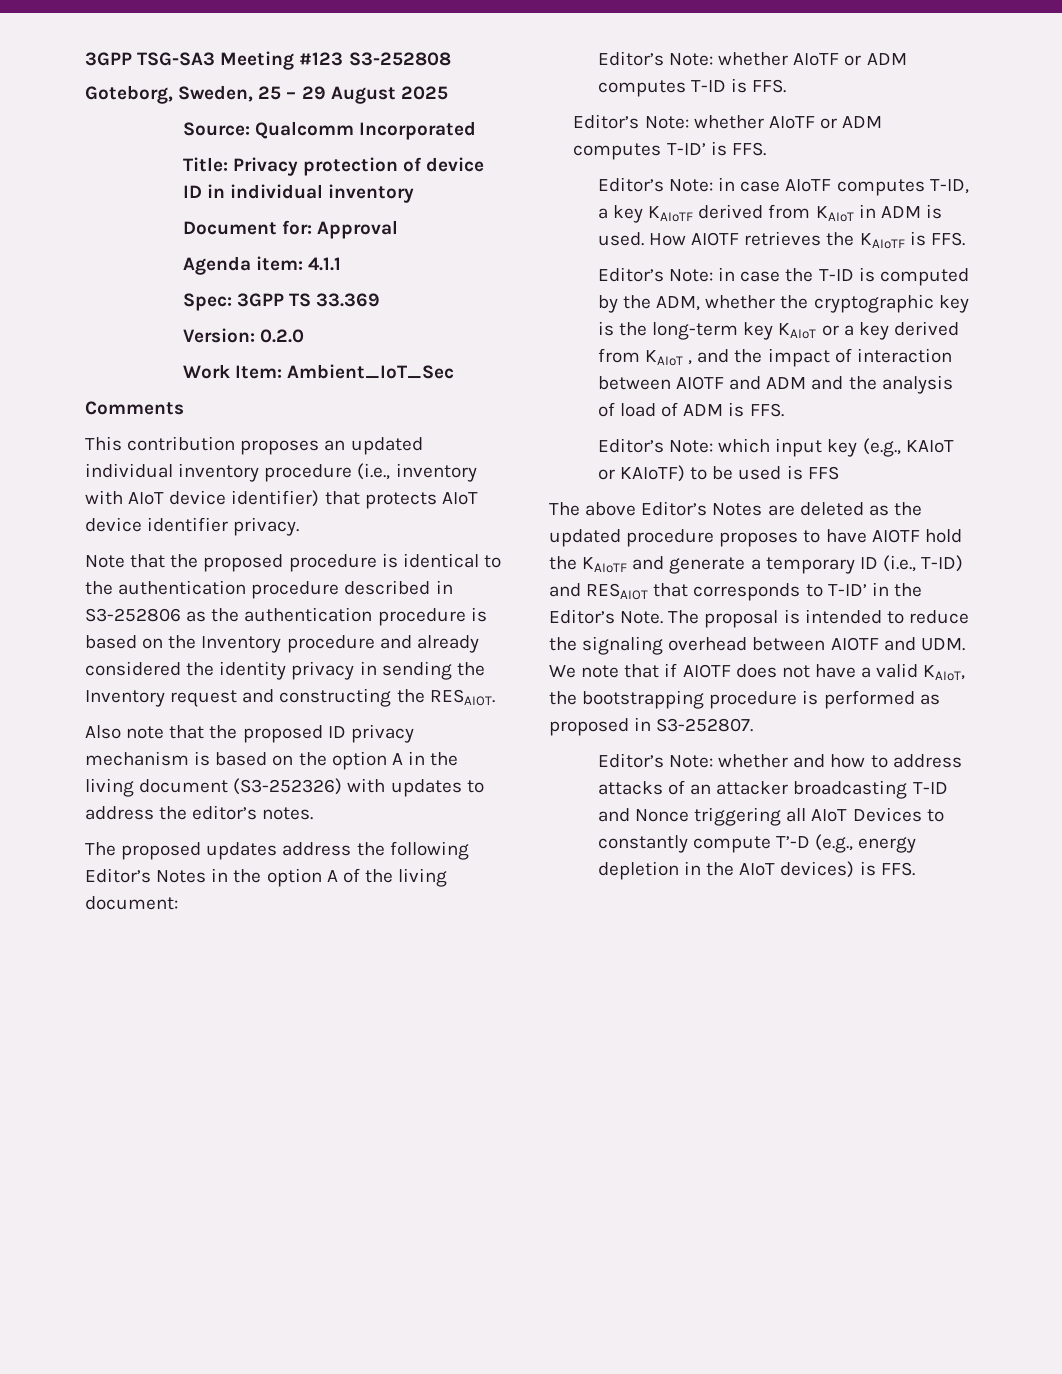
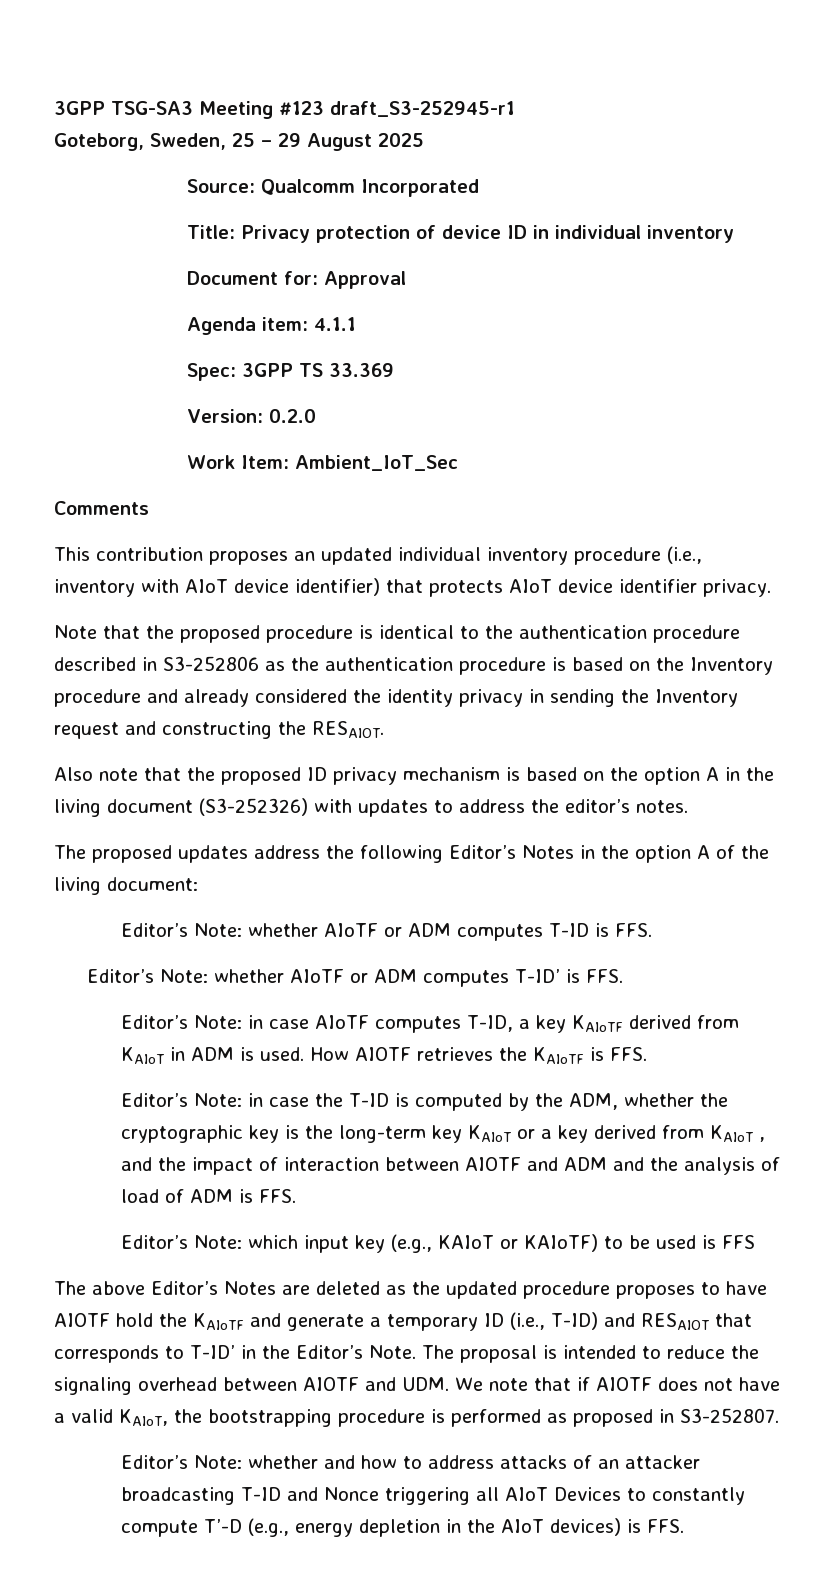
- 3GPP TSG-SA3 Meeting #123 S3-252808
+ 3GPP TSG-SA3 Meeting #123 draft_S3-252945-r1

